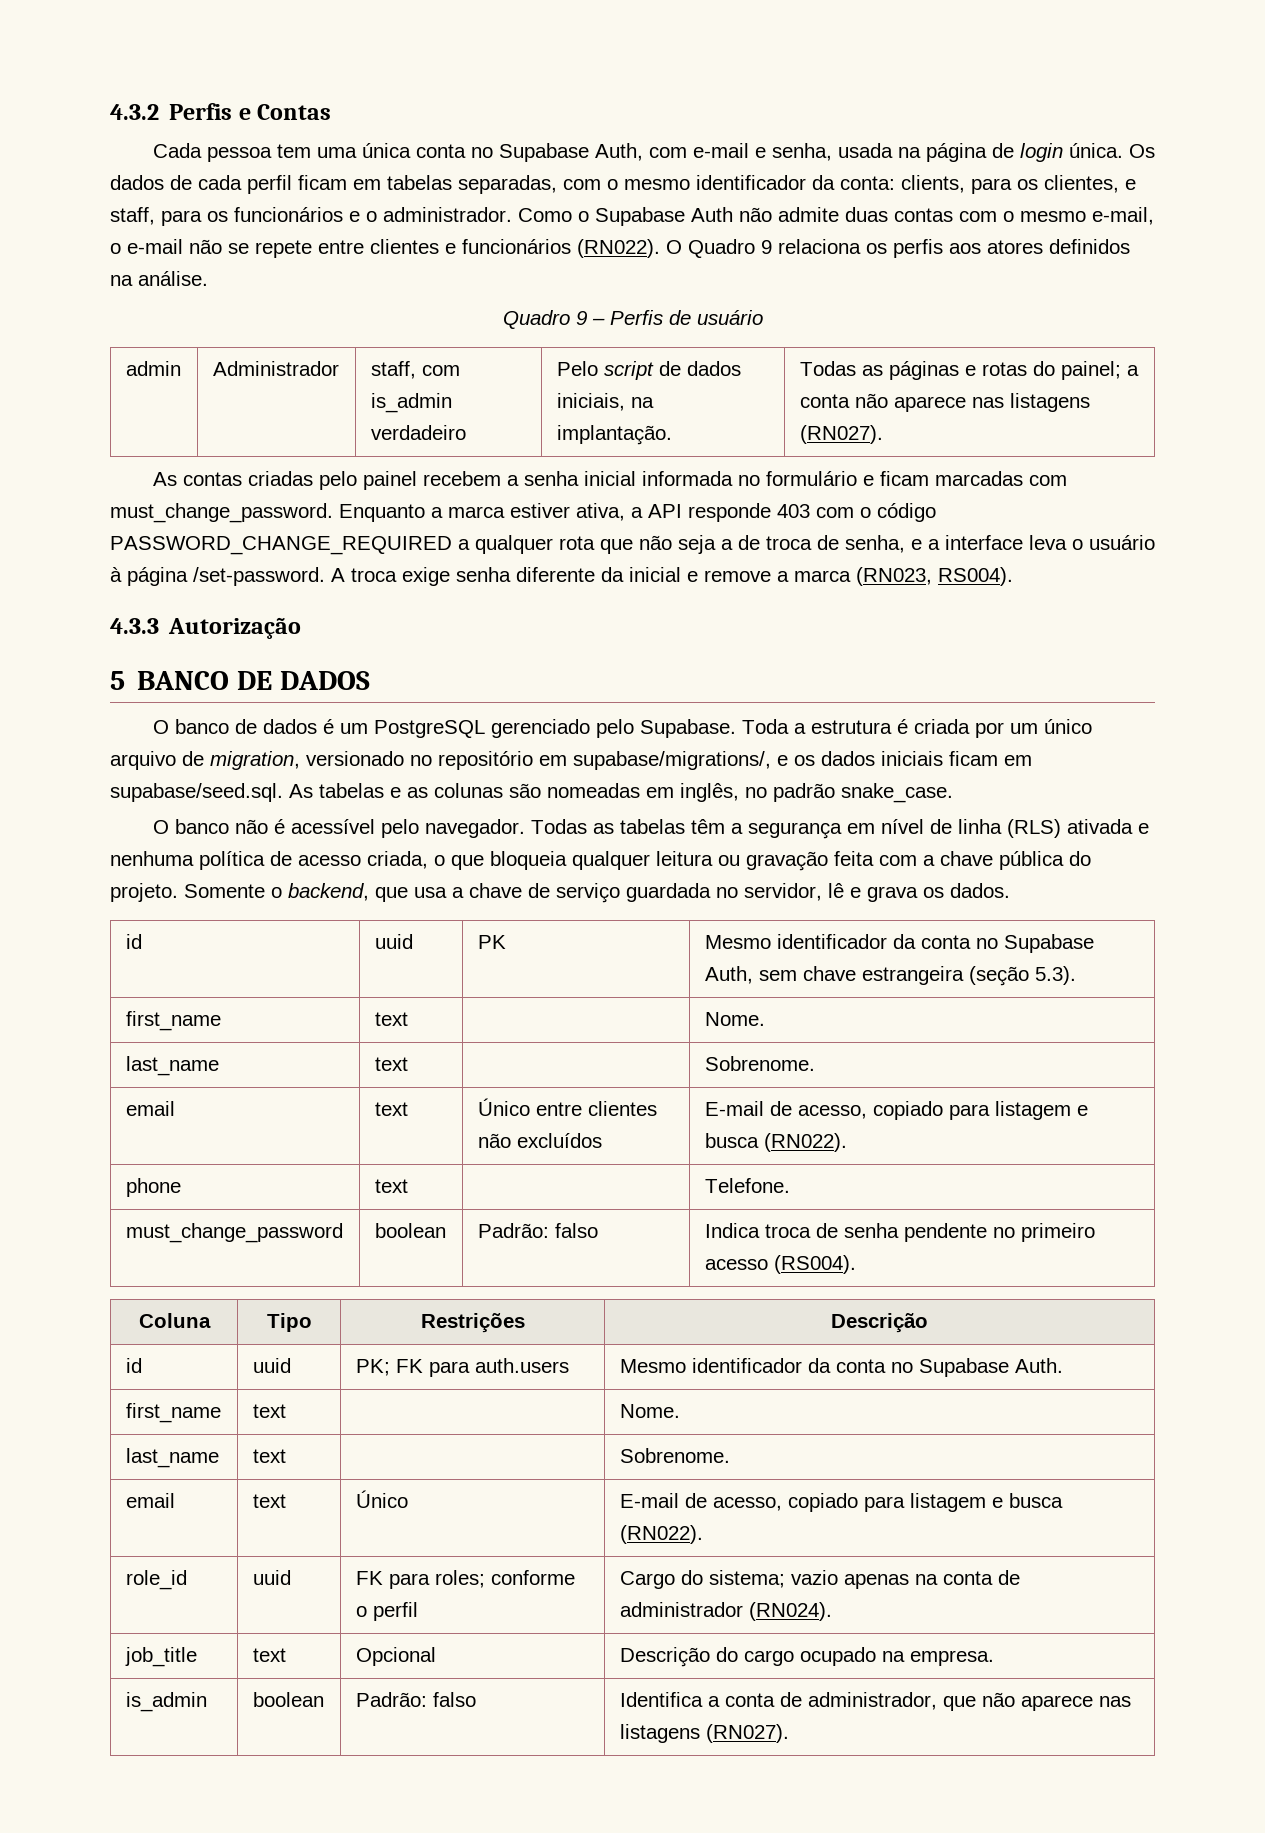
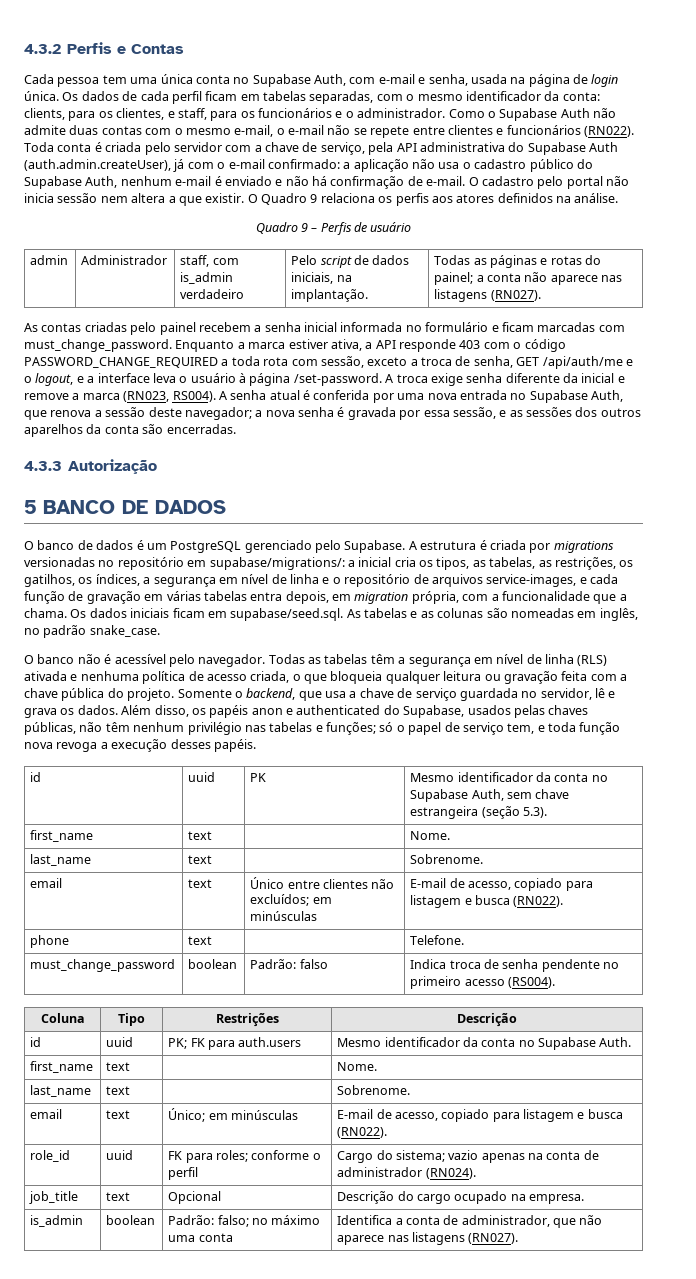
+ Toda conta é criada pelo servidor com a chave de serviço, pela API administrativa do Supabase Auth (auth.admin.createUser), já com o e-mail confirmado: a aplicação não usa o cadastro público do Supabase Auth, nenhum e-mail é enviado e não há confirmação de e-mail. O cadastro pelo portal não inicia sessão nem altera a que existir.
- Enquanto a marca estiver ativa, a API responde 403 com o código PASSWORD_CHANGE_REQUIRED a qualquer rota que não seja a de troca de senha, e a interface leva o usuário à página /set-password.
+ Enquanto a marca estiver ativa, a API responde 403 com o código PASSWORD_CHANGE_REQUIRED a toda rota com sessão, exceto a troca de senha, GET /api/auth/me e o logout, e a interface leva o usuário à página /set-password.
+ A senha atual é conferida por uma nova entrada no Supabase Auth, que renova a sessão deste navegador; a nova senha é gravada por essa sessão, e as sessões dos outros aparelhos da conta são encerradas.
- Toda a estrutura é criada por um único arquivo de migration, versionado no repositório em supabase/migrations/, e os dados iniciais ficam em supabase/seed.sql. As tabelas e as colunas são nomeadas em inglês, no padrão snake_case.
+ A estrutura é criada por migrations versionadas no repositório em supabase/migrations/: a inicial cria os tipos, as tabelas, as restrições, os gatilhos, os índices, a segurança em nível de linha e o repositório de arquivos service-images, e cada função de gravação em várias tabelas entra depois, em migration própria, com a funcionalidade que a chama. Os dados iniciais ficam em supabase/seed.sql. As tabelas e as colunas são nomeadas em inglês, no padrão snake_case.
+ Além disso, os papéis anon e authenticated do Supabase, usados pelas chaves públicas, não têm nenhum privilégio nas tabelas e funções; só o papel de serviço tem, e toda função nova revoga a execução desses papéis.
- email | text | Único entre clientes não excluídos | E-mail de acesso, copiado para listagem e busca (RN022).
+ email | text | Único entre clientes não excluídos; em minúsculas | E-mail de acesso, copiado para listagem e busca (RN022).
- email | text | Único | E-mail de acesso, copiado para listagem e busca (RN022).
+ email | text | Único; em minúsculas | E-mail de acesso, copiado para listagem e busca (RN022).
- is_admin | boolean | Padrão: falso | Identifica a conta de administrador, que não aparece nas listagens (RN027).
+ is_admin | boolean | Padrão: falso; no máximo uma conta | Identifica a conta de administrador, que não aparece nas listagens (RN027).

